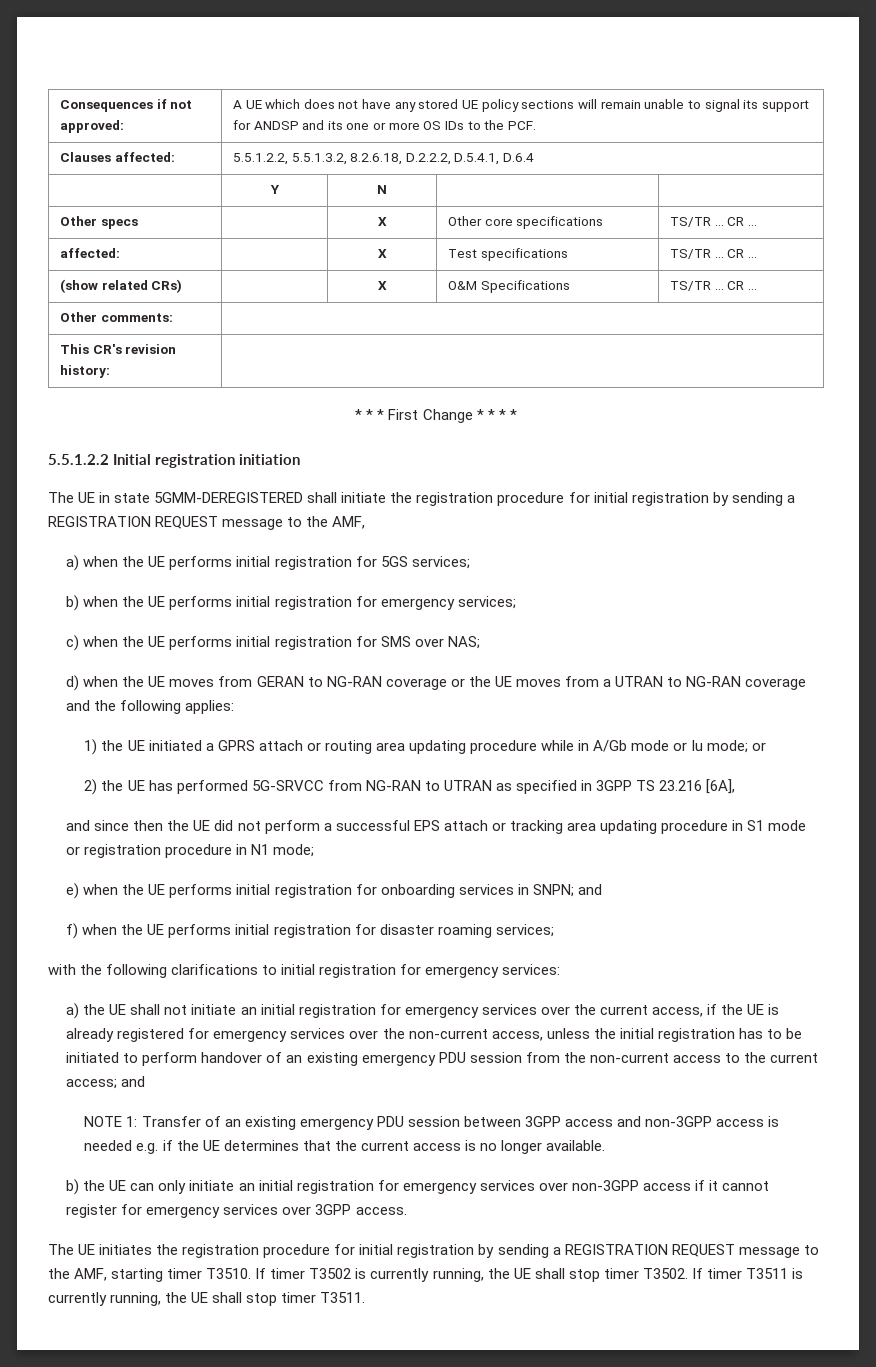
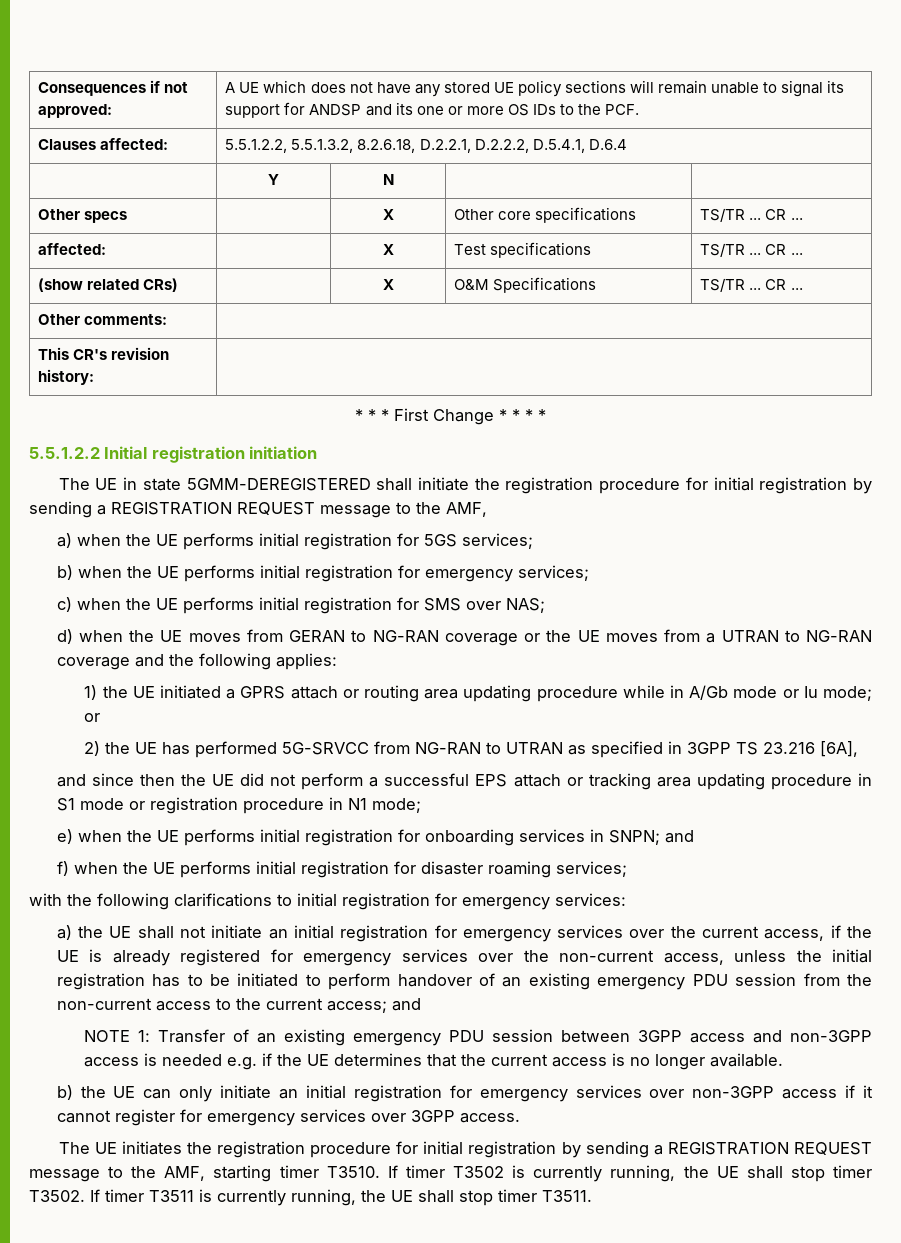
- Clauses affected: | 5.5.1.2.2, 5.5.1.3.2, 8.2.6.18, D.2.2.2, D.5.4.1, D.6.4
+ Clauses affected: | 5.5.1.2.2, 5.5.1.3.2, 8.2.6.18, D.2.2.1, D.2.2.2, D.5.4.1, D.6.4

